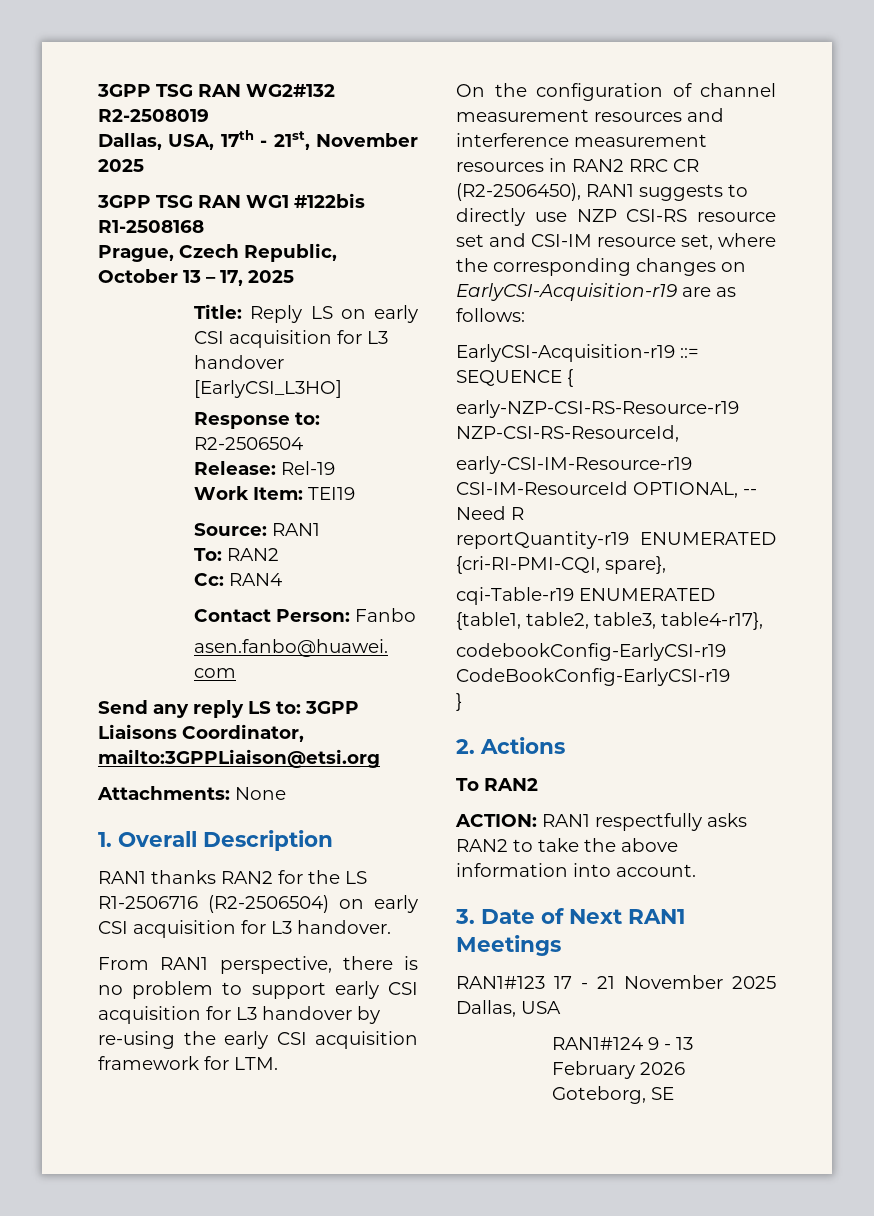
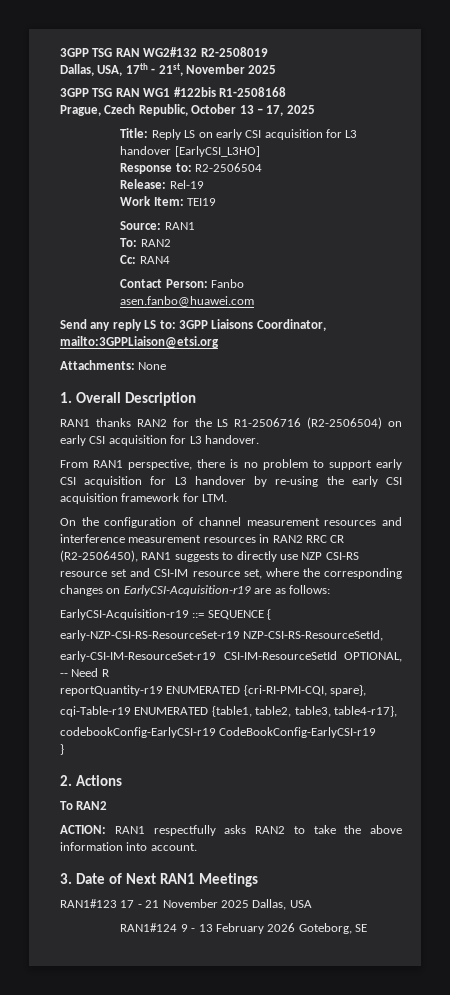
- early-NZP-CSI-RS-Resource-r19 NZP-CSI-RS-ResourceId,
- early-CSI-IM-Resource-r19 CSI-IM-ResourceId OPTIONAL, -- Need R
+ early-NZP-CSI-RS-ResourceSet-r19 NZP-CSI-RS-ResourceSetId,
+ early-CSI-IM-ResourceSet-r19 CSI-IM-ResourceSetId OPTIONAL, -- Need R

